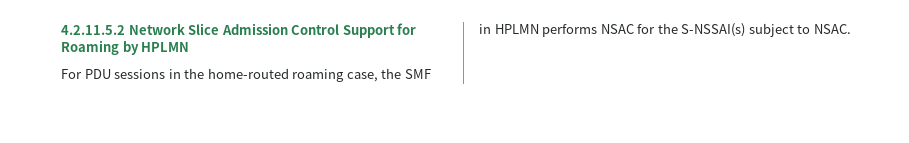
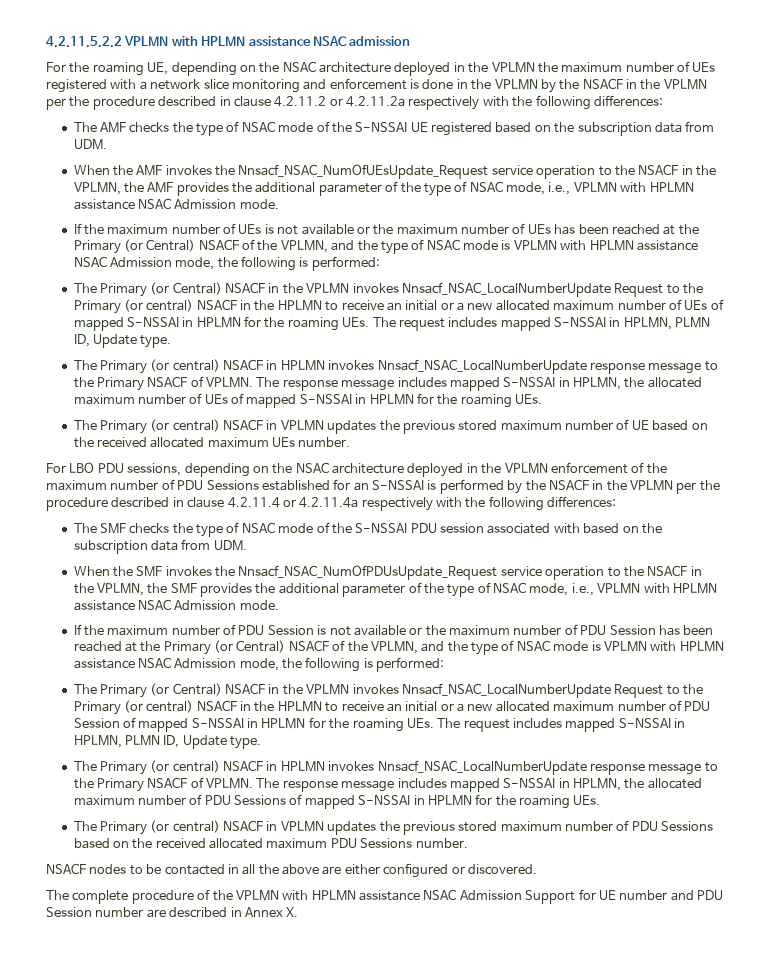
- 4.2.11.5.2 Network Slice Admission Control Support for Roaming by HPLMN
- For PDU sessions in the home-routed roaming case, the SMF in HPLMN performs NSAC for the S-NSSAI(s) subject to NSAC.
+ 4.2.11.5.2.2 VPLMN with HPLMN assistance NSAC admission
+ For the roaming UE, depending on the NSAC architecture deployed in the VPLMN the maximum number of UEs registered with a network slice monitoring and enforcement is done in the VPLMN by the NSACF in the VPLMN per the procedure described in clause 4.2.11.2 or 4.2.11.2a respectively with the following differences:
+ The AMF checks the type of NSAC mode of the S-NSSAI UE registered based on the subscription data from UDM.
+ When the AMF invokes the Nnsacf_NSAC_NumOfUEsUpdate_Request service operation to the NSACF in the VPLMN, the AMF provides the additional parameter of the type of NSAC mode, i.e., VPLMN with HPLMN assistance NSAC Admission mode.
+ If the maximum number of UEs is not available or the maximum number of UEs has been reached at the Primary (or Central) NSACF of the VPLMN, and the type of NSAC mode is VPLMN with HPLMN assistance NSAC Admission mode, the following is performed:
+ The Primary (or Central) NSACF in the VPLMN invokes Nnsacf_NSAC_LocalNumberUpdate Request to the Primary (or central) NSACF in the HPLMN to receive an initial or a new allocated maximum number of UEs of mapped S-NSSAI in HPLMN for the roaming UEs. The request includes mapped S-NSSAI in HPLMN, PLMN ID, Update type.
+ The Primary (or central) NSACF in HPLMN invokes Nnsacf_NSAC_LocalNumberUpdate response message to the Primary NSACF of VPLMN. The response message includes mapped S-NSSAI in HPLMN, the allocated maximum number of UEs of mapped S-NSSAI in HPLMN for the roaming UEs.
+ The Primary (or central) NSACF in VPLMN updates the previous stored maximum number of UE based on the received allocated maximum UEs number.
+ For LBO PDU sessions, depending on the NSAC architecture deployed in the VPLMN enforcement of the maximum number of PDU Sessions established for an S-NSSAI is performed by the NSACF in the VPLMN per the procedure described in clause 4.2.11.4 or 4.2.11.4a respectively with the following differences:
+ The SMF checks the type of NSAC mode of the S-NSSAI PDU session associated with based on the subscription data from UDM.
+ When the SMF invokes the Nnsacf_NSAC_NumOfPDUsUpdate_Request service operation to the NSACF in the VPLMN, the SMF provides the additional parameter of the type of NSAC mode, i.e., VPLMN with HPLMN assistance NSAC Admission mode.
+ If the maximum number of PDU Session is not available or the maximum number of PDU Session has been reached at the Primary (or Central) NSACF of the VPLMN, and the type of NSAC mode is VPLMN with HPLMN assistance NSAC Admission mode, the following is performed:
+ The Primary (or Central) NSACF in the VPLMN invokes Nnsacf_NSAC_LocalNumberUpdate Request to the Primary (or central) NSACF in the HPLMN to receive an initial or a new allocated maximum number of PDU Session of mapped S-NSSAI in HPLMN for the roaming UEs. The request includes mapped S-NSSAI in HPLMN, PLMN ID, Update type.
+ The Primary (or central) NSACF in HPLMN invokes Nnsacf_NSAC_LocalNumberUpdate response message to the Primary NSACF of VPLMN. The response message includes mapped S-NSSAI in HPLMN, the allocated maximum number of PDU Sessions of mapped S-NSSAI in HPLMN for the roaming UEs.
+ The Primary (or central) NSACF in VPLMN updates the previous stored maximum number of PDU Sessions based on the received allocated maximum PDU Sessions number.
+ NSACF nodes to be contacted in all the above are either configured or discovered.
+ The complete procedure of the VPLMN with HPLMN assistance NSAC Admission Support for UE number and PDU Session number are described in Annex X.

